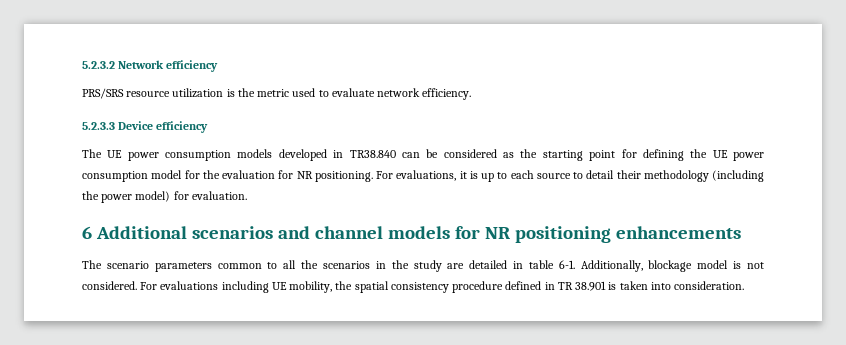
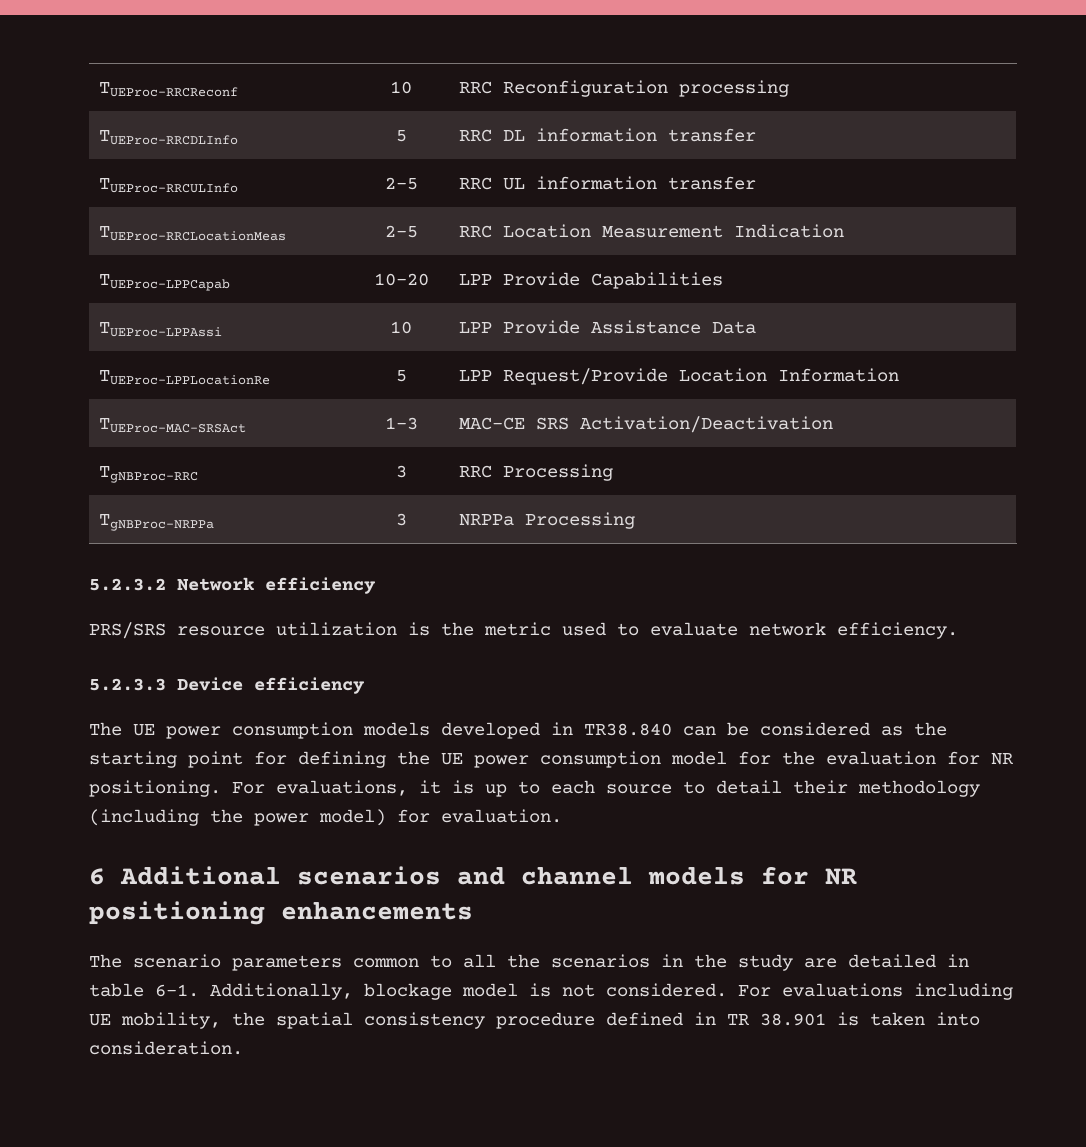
+ TUEProc-RRCReconf | 10 | RRC Reconfiguration processing
+ TUEProc-RRCDLInfo | 5 | RRC DL information transfer
+ TUEProc-RRCULInfo | 2-5 | RRC UL information transfer
+ TUEProc-RRCLocationMeas | 2-5 | RRC Location Measurement Indication
+ TUEProc-LPPCapab | 10-20 | LPP Provide Capabilities
+ TUEProc-LPPAssi | 10 | LPP Provide Assistance Data
+ TUEProc-LPPLocationRe | 5 | LPP Request/Provide Location Information
+ TUEProc-MAC-SRSAct | 1-3 | MAC-CE SRS Activation/Deactivation
+ TgNBProc-RRC | 3 | RRC Processing
+ TgNBProc-NRPPa | 3 | NRPPa Processing

